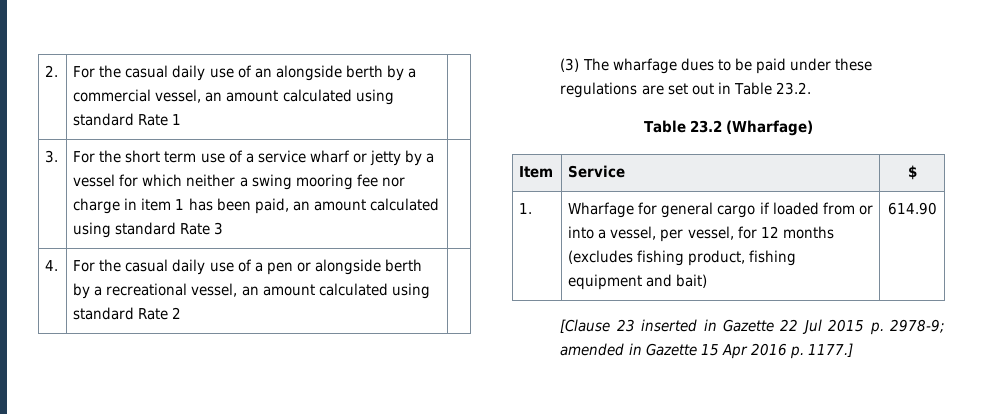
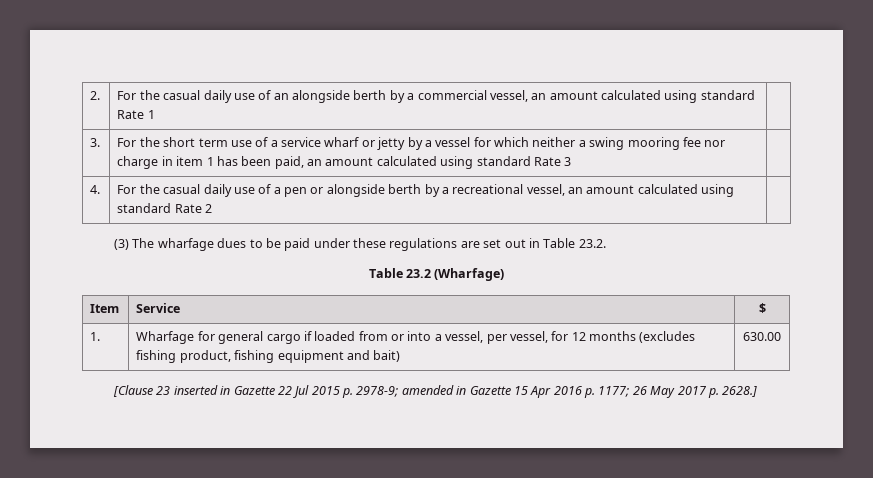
- 1. | Wharfage for general cargo if loaded from or into a vessel, per vessel, for 12 months (excludes fishing product, fishing equipment and bait) | 614.90
+ 1. | Wharfage for general cargo if loaded from or into a vessel, per vessel, for 12 months (excludes fishing product, fishing equipment and bait) | 630.00
- [Clause 23 inserted in Gazette 22 Jul 2015 p. 2978-9; amended in Gazette 15 Apr 2016 p. 1177.]
+ [Clause 23 inserted in Gazette 22 Jul 2015 p. 2978-9; amended in Gazette 15 Apr 2016 p. 1177; 26 May 2017 p. 2628.]

